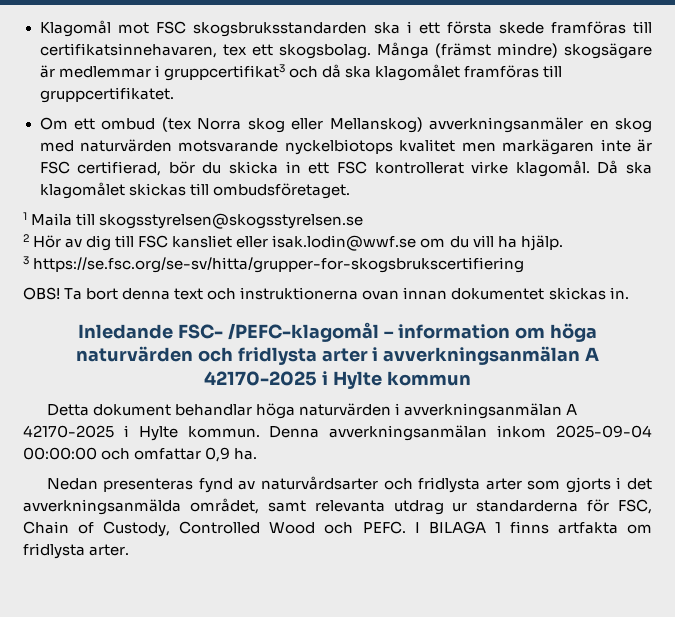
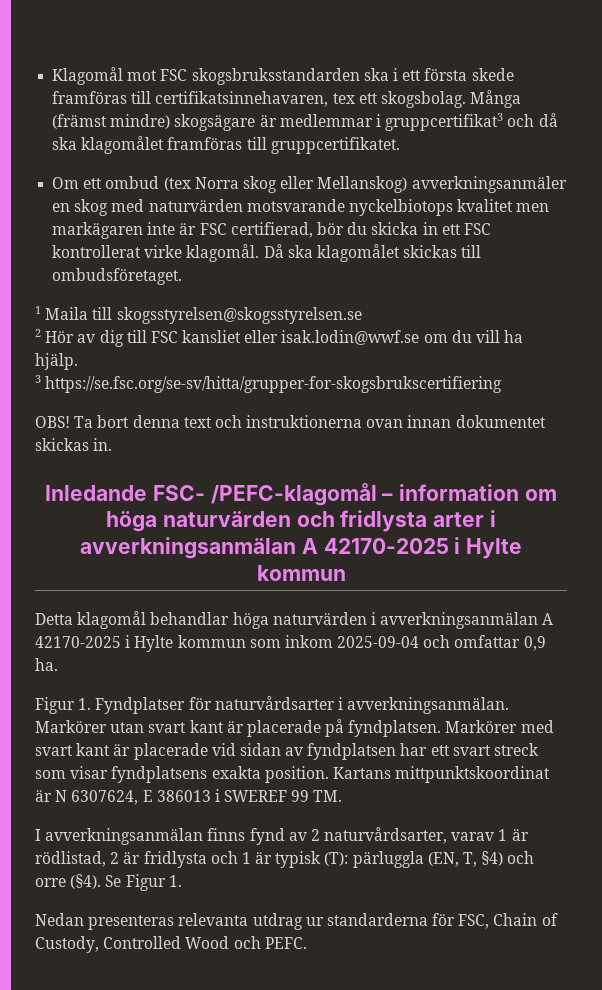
- Detta dokument behandlar höga naturvärden i avverkningsanmälan A 42170-2025 i Hylte kommun. Denna avverkningsanmälan inkom 2025-09-04 00:00:00 och omfattar 0,9 ha.
+ Detta klagomål behandlar höga naturvärden i avverkningsanmälan A 42170-2025 i Hylte kommun som inkom 2025-09-04 och omfattar 0,9 ha.
- Nedan presenteras fynd av naturvårdsarter och fridlysta arter som gjorts i det avverkningsanmälda området, samt relevanta utdrag ur standarderna för FSC, Chain of Custody, Controlled Wood och PEFC. I BILAGA 1 finns artfakta om fridlysta arter.
+ Figur 1. Fyndplatser för naturvårdsarter i avverkningsanmälan. Markörer utan svart kant är placerade på fyndplatsen. Markörer med svart kant är placerade vid sidan av fyndplatsen har ett svart streck som visar fyndplatsens exakta position. Kartans mittpunktskoordinat är N 6307624, E 386013 i SWEREF 99 TM.
+ I avverkningsanmälan finns fynd av 2 naturvårdsarter, varav 1 är rödlistad, 2 är fridlysta och 1 är typisk (T): pärluggla (EN, T, §4) och orre (§4). Se Figur 1.
+ Nedan presenteras relevanta utdrag ur standarderna för FSC, Chain of Custody, Controlled Wood och PEFC.

